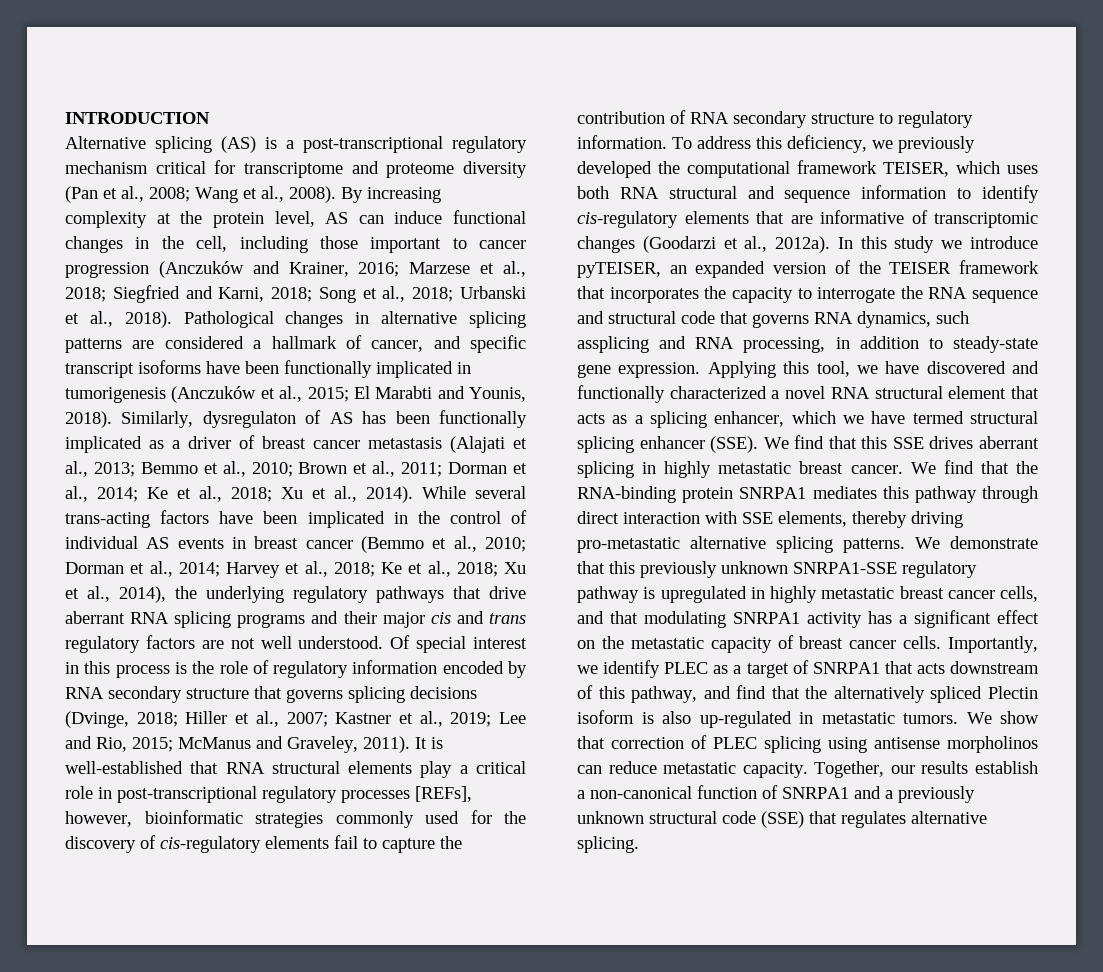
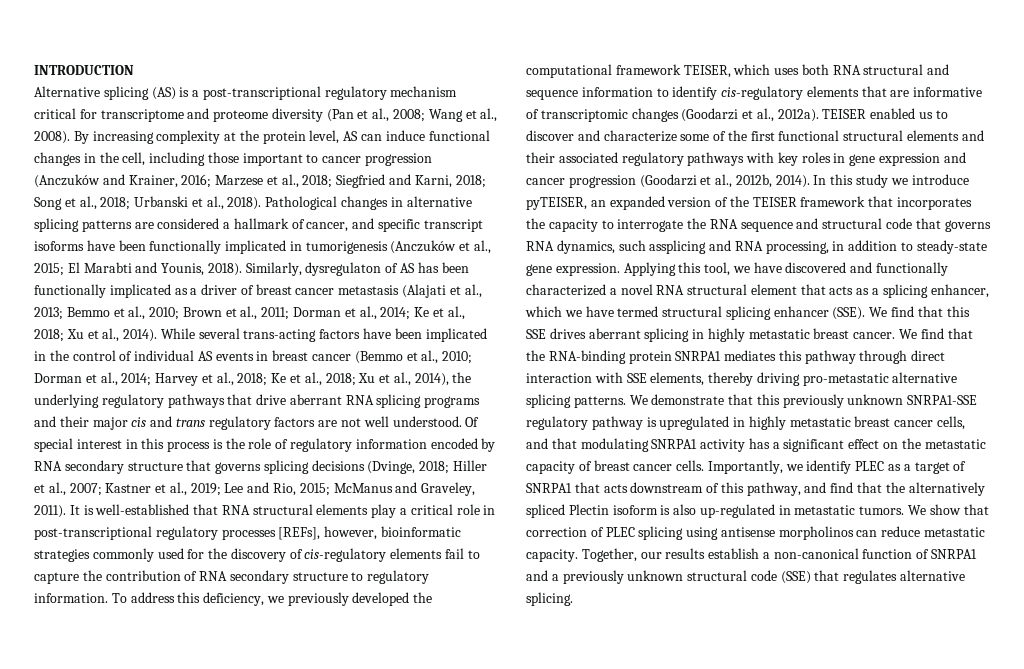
+ TEISER enabled us to discover and characterize some of the first functional structural elements and their associated regulatory pathways with key roles in gene expression and cancer progression (Goodarzi et al., 2012b, 2014).

